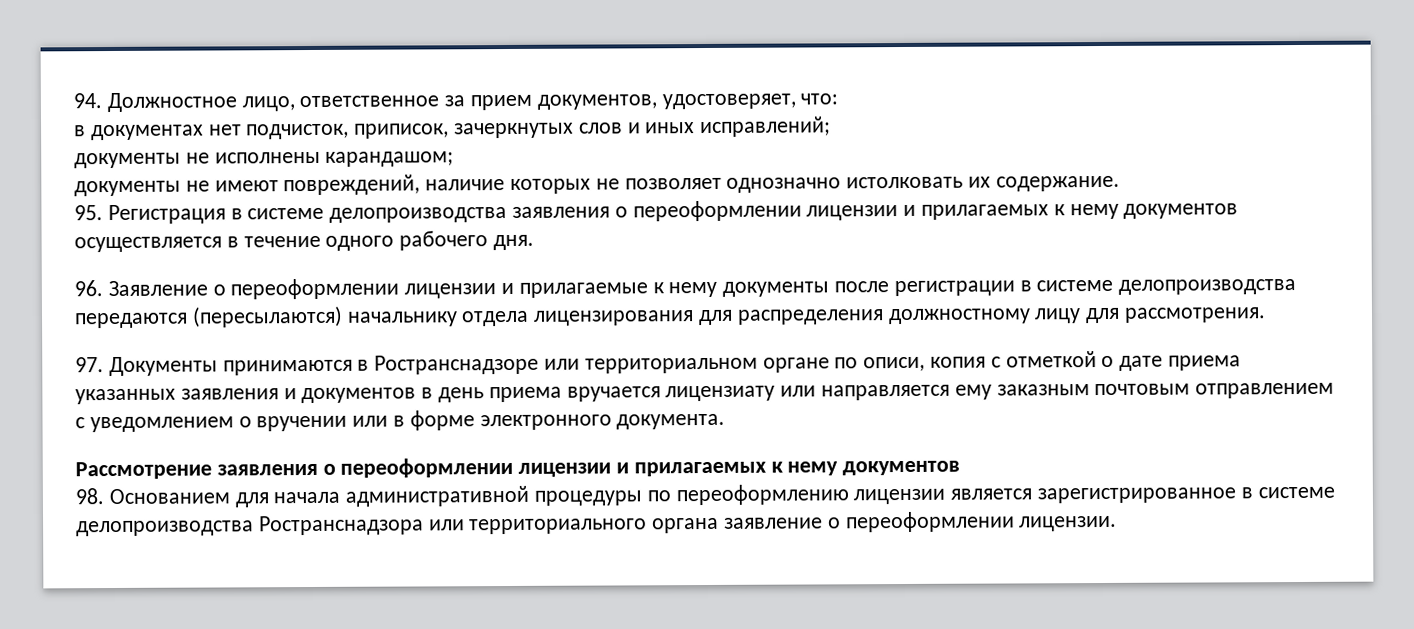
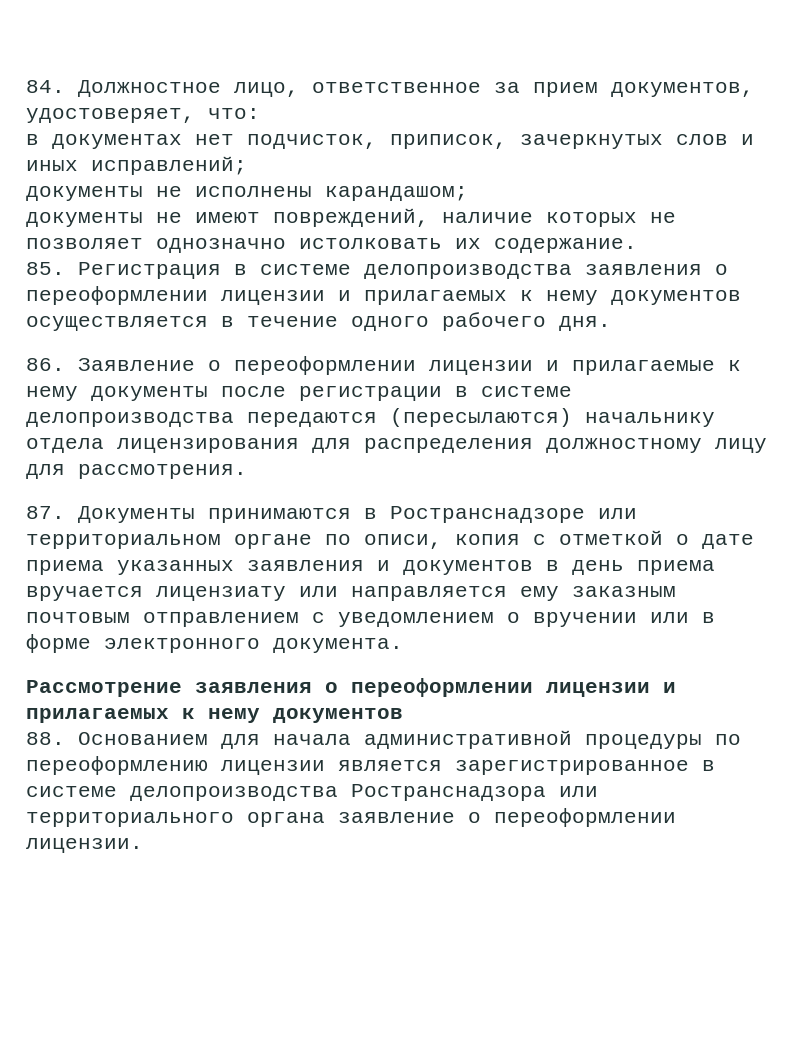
- 94. Должностное лицо, ответственное за прием документов, удостоверяет, что:
+ 84. Должностное лицо, ответственное за прием документов, удостоверяет, что:
- 95. Регистрация в системе делопроизводства заявления о переоформлении лицензии и прилагаемых к нему документов осуществляется в течение одного рабочего дня.
+ 85. Регистрация в системе делопроизводства заявления о переоформлении лицензии и прилагаемых к нему документов осуществляется в течение одного рабочего дня.
- 96. Заявление о переоформлении лицензии и прилагаемые к нему документы после регистрации в системе делопроизводства передаются (пересылаются) начальнику отдела лицензирования для распределения должностному лицу для рассмотрения.
+ 86. Заявление о переоформлении лицензии и прилагаемые к нему документы после регистрации в системе делопроизводства передаются (пересылаются) начальнику отдела лицензирования для распределения должностному лицу для рассмотрения.
- 97. Документы принимаются в Ространснадзоре или территориальном органе по описи, копия с отметкой о дате приема указанных заявления и документов в день приема вручается лицензиату или направляется ему заказным почтовым отправлением с уведомлением о вручении или в форме электронного документа.
+ 87. Документы принимаются в Ространснадзоре или территориальном органе по описи, копия с отметкой о дате приема указанных заявления и документов в день приема вручается лицензиату или направляется ему заказным почтовым отправлением с уведомлением о вручении или в форме электронного документа.
- 98. Основанием для начала административной процедуры по переоформлению лицензии является зарегистрированное в системе делопроизводства Ространснадзора или территориального органа заявление о переоформлении лицензии.
+ 88. Основанием для начала административной процедуры по переоформлению лицензии является зарегистрированное в системе делопроизводства Ространснадзора или территориального органа заявление о переоформлении лицензии.

